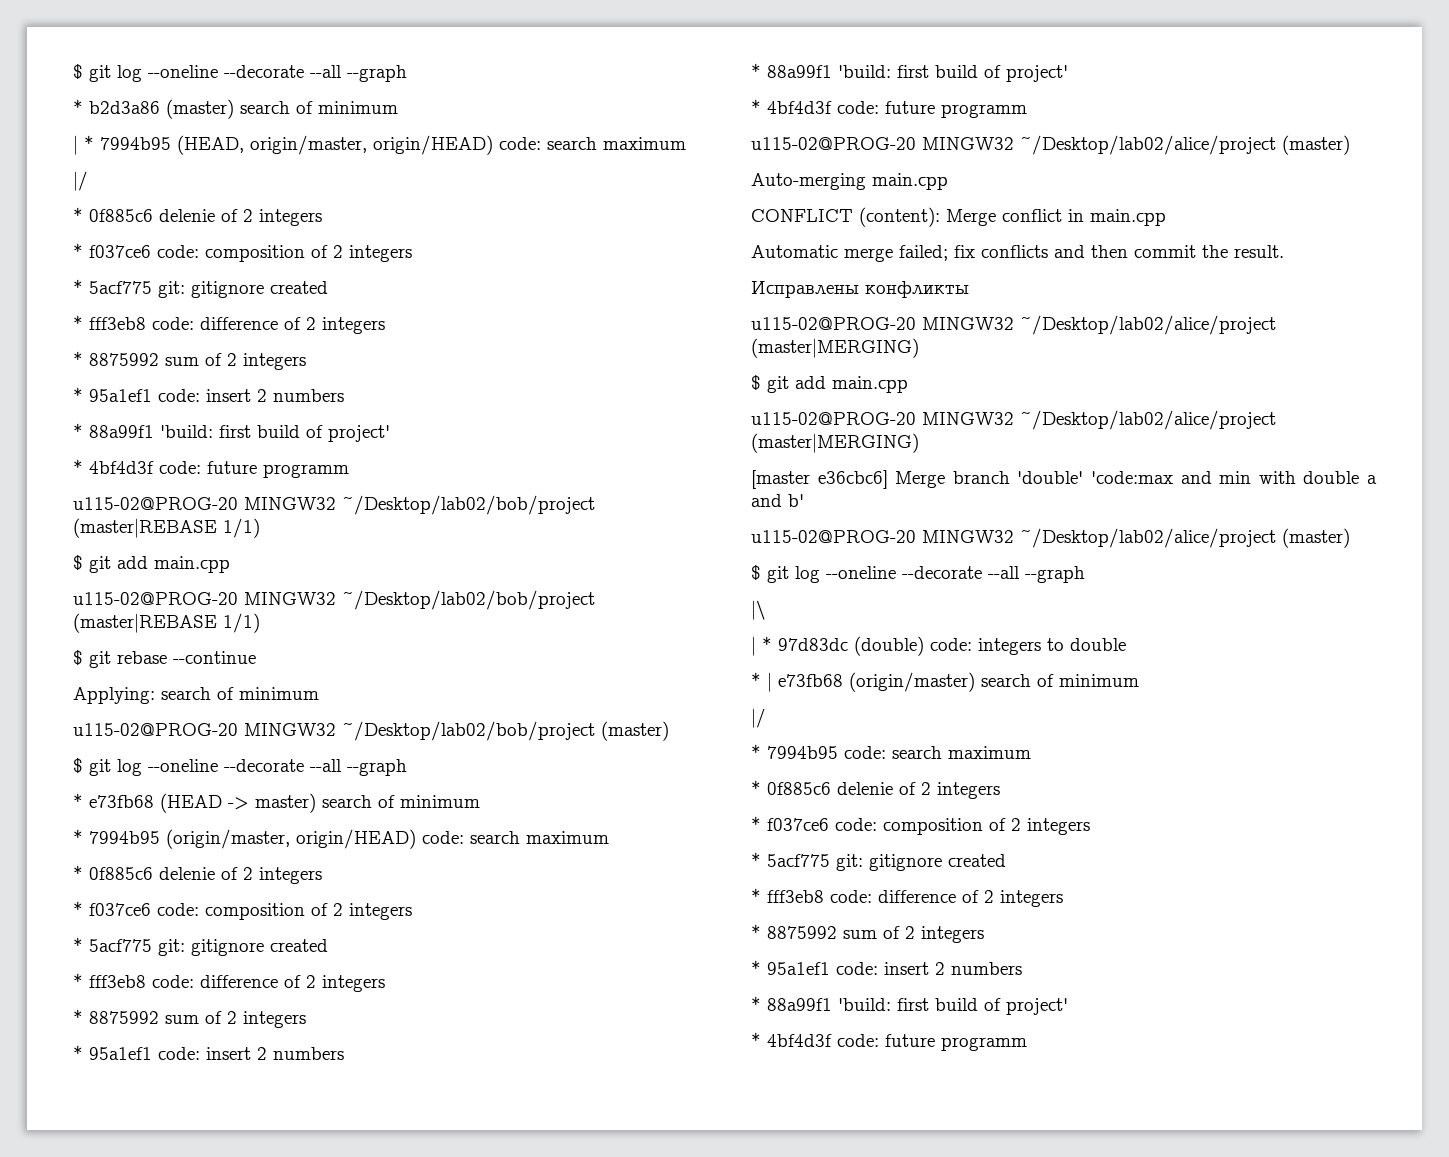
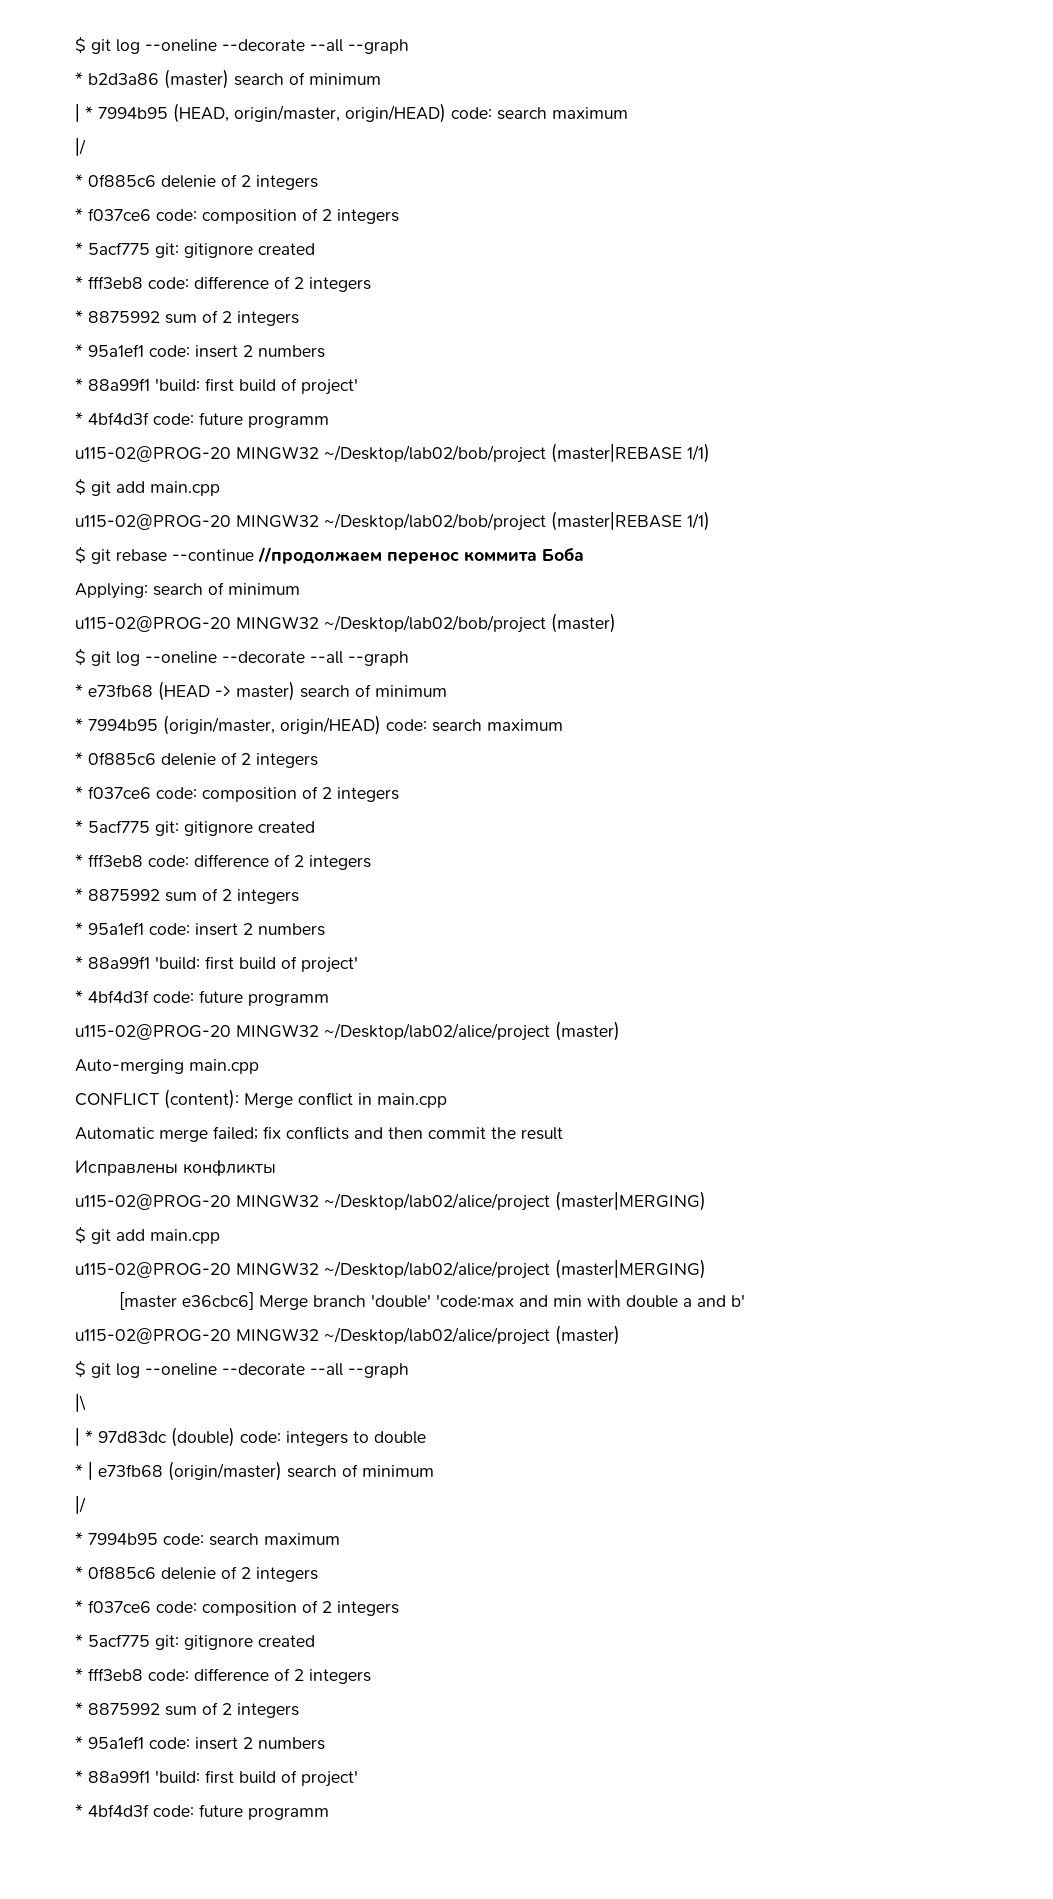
- $ git rebase --continue
+ $ git rebase --continue //продолжаем перенос коммита Боба
- Automatic merge failed; fix conflicts and then commit the result.
+ Automatic merge failed; fix conflicts and then commit the result

